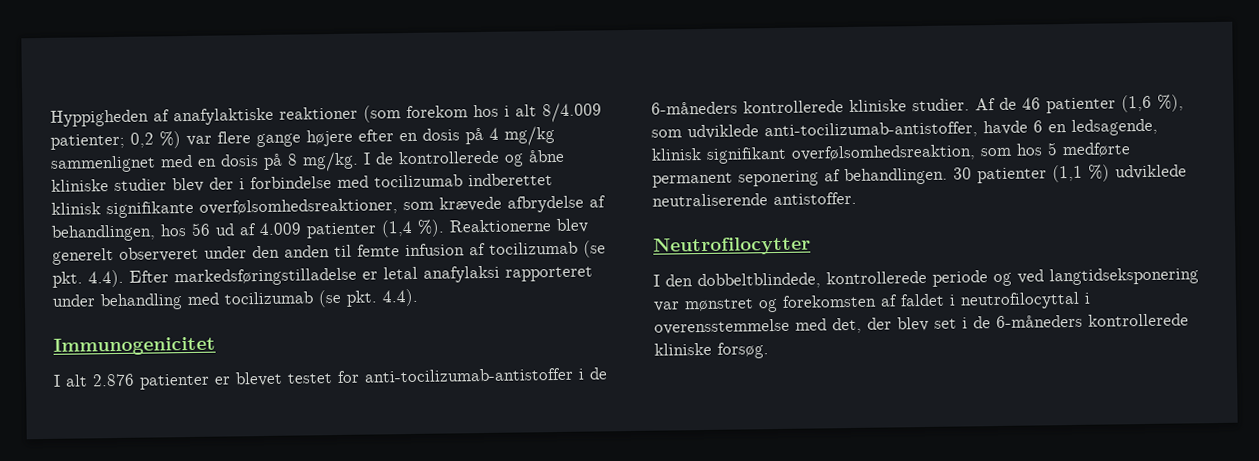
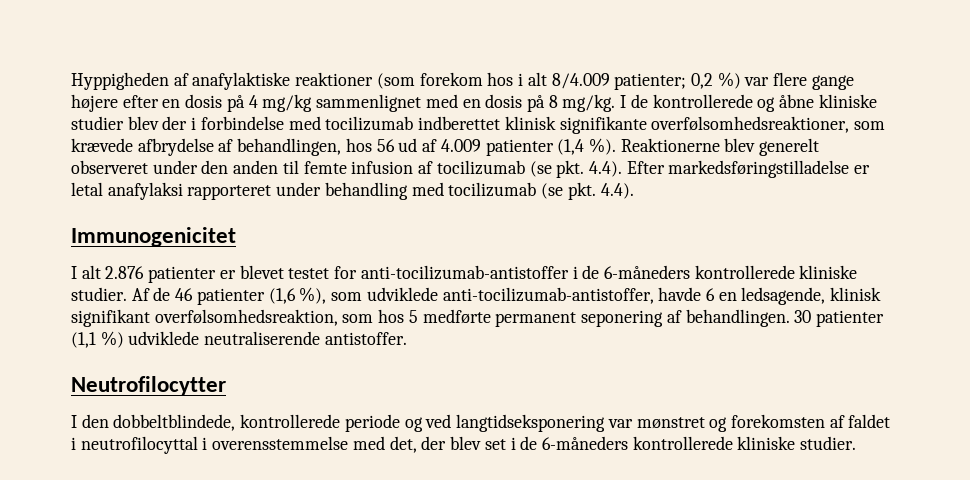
- I den dobbeltblindede, kontrollerede periode og ved langtidseksponering var mønstret og forekomsten af faldet i neutrofilocyttal i overensstemmelse med det, der blev set i de 6-måneders kontrollerede kliniske forsøg.
+ I den dobbeltblindede, kontrollerede periode og ved langtidseksponering var mønstret og forekomsten af faldet i neutrofilocyttal i overensstemmelse med det, der blev set i de 6-måneders kontrollerede kliniske studier.

